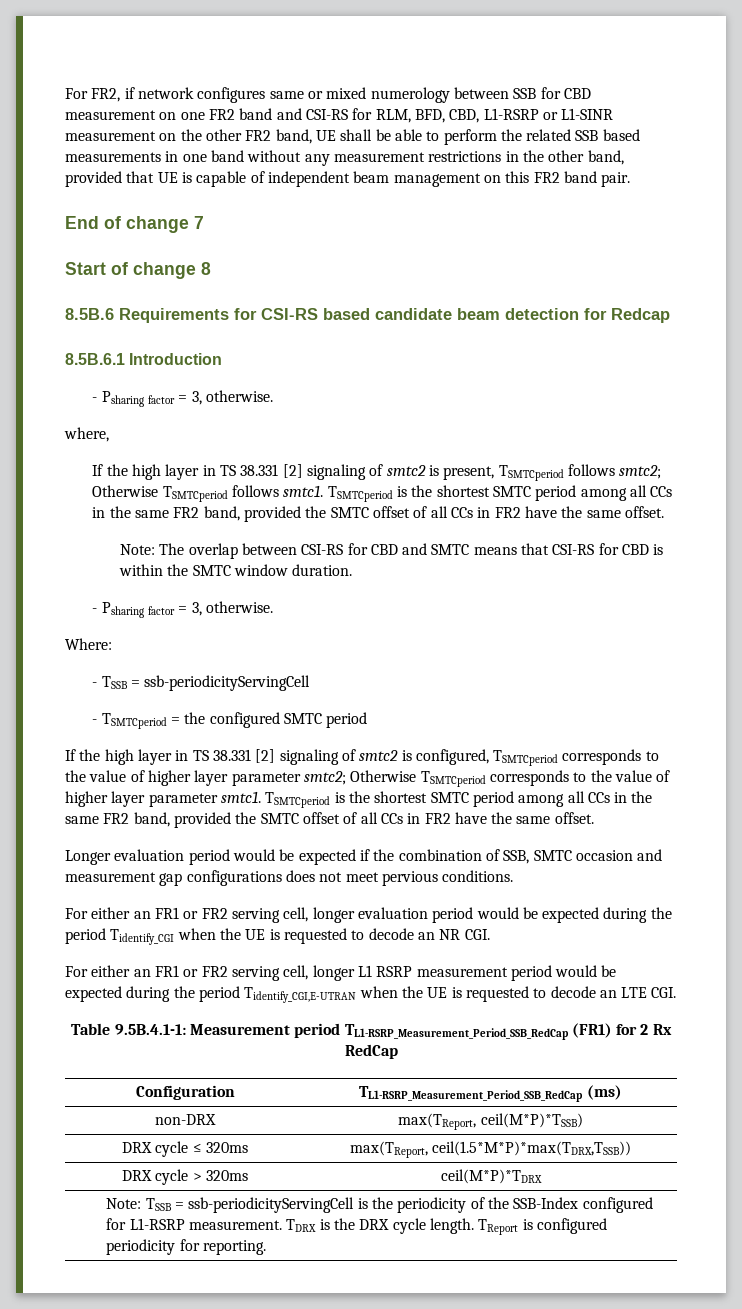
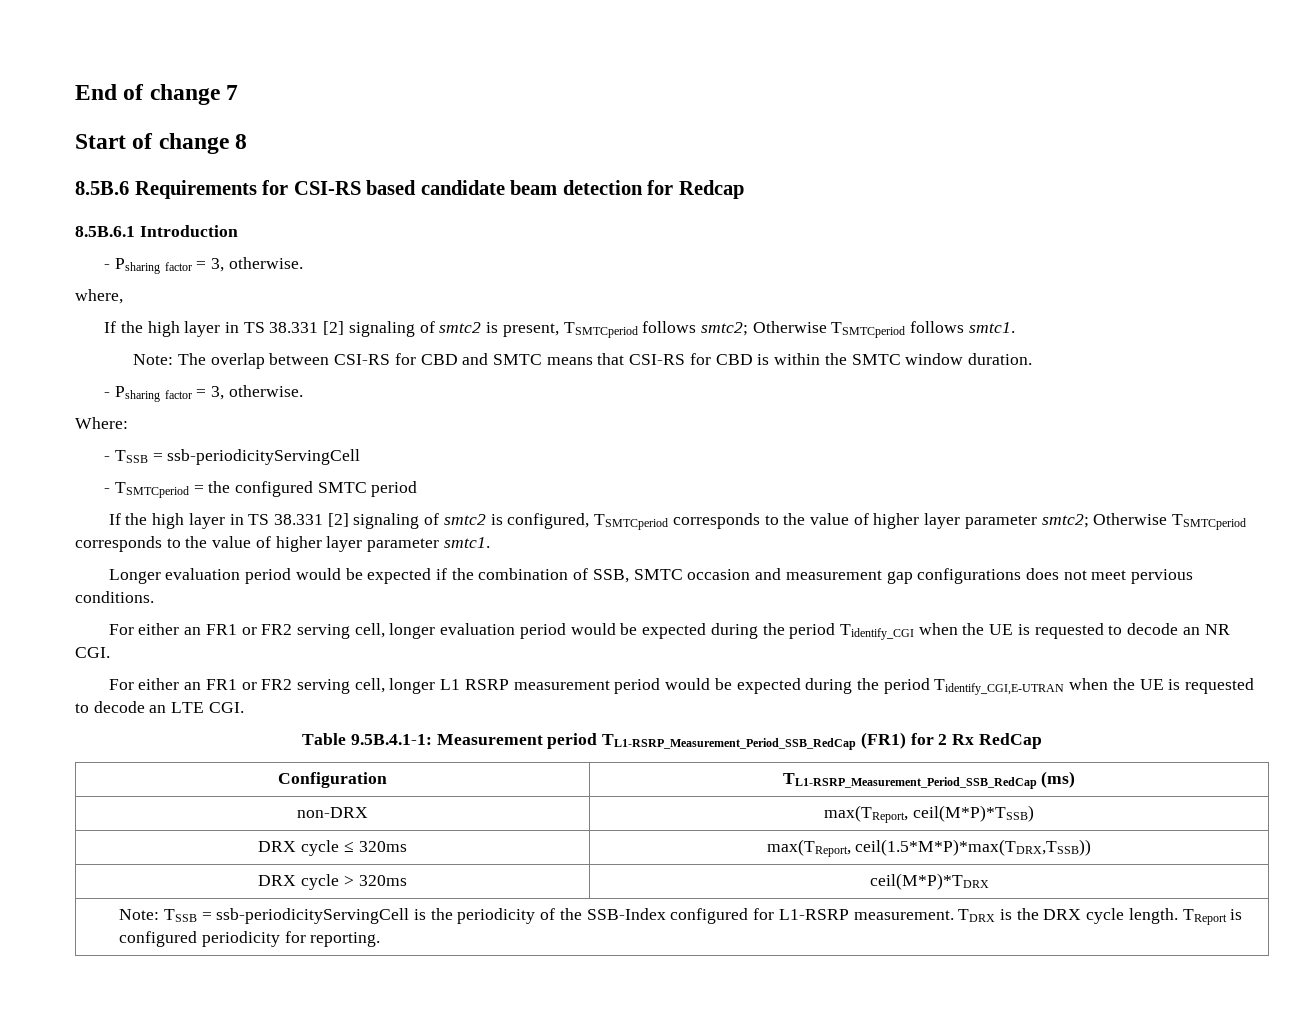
- For FR2, if network configures same or mixed numerology between SSB for CBD measurement on one FR2 band and CSI-RS for RLM, BFD, CBD, L1-RSRP or L1-SINR measurement on the other FR2 band, UE shall be able to perform the related SSB based measurements in one band without any measurement restrictions in the other band, provided that UE is capable of independent beam management on this FR2 band pair.
- If the high layer in TS 38.331 [2] signaling of smtc2 is present, TSMTCperiod follows smtc2; Otherwise TSMTCperiod follows smtc1. TSMTCperiod is the shortest SMTC period among all CCs in the same FR2 band, provided the SMTC offset of all CCs in FR2 have the same offset.
+ If the high layer in TS 38.331 [2] signaling of smtc2 is present, TSMTCperiod follows smtc2; Otherwise TSMTCperiod follows smtc1.
- If the high layer in TS 38.331 [2] signaling of smtc2 is configured, TSMTCperiod corresponds to the value of higher layer parameter smtc2; Otherwise TSMTCperiod corresponds to the value of higher layer parameter smtc1. TSMTCperiod is the shortest SMTC period among all CCs in the same FR2 band, provided the SMTC offset of all CCs in FR2 have the same offset.
+ If the high layer in TS 38.331 [2] signaling of smtc2 is configured, TSMTCperiod corresponds to the value of higher layer parameter smtc2; Otherwise TSMTCperiod corresponds to the value of higher layer parameter smtc1.

